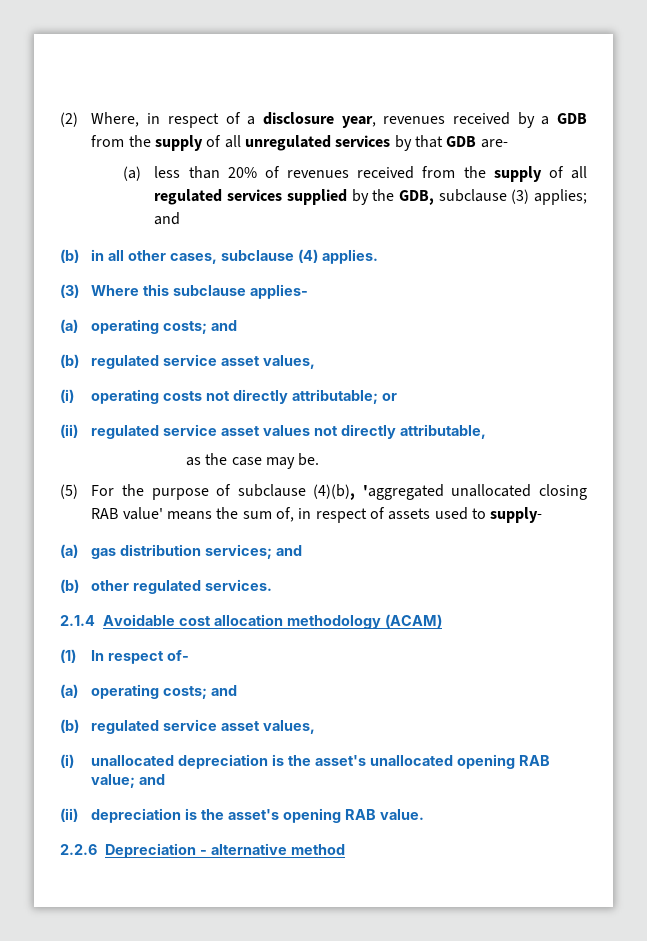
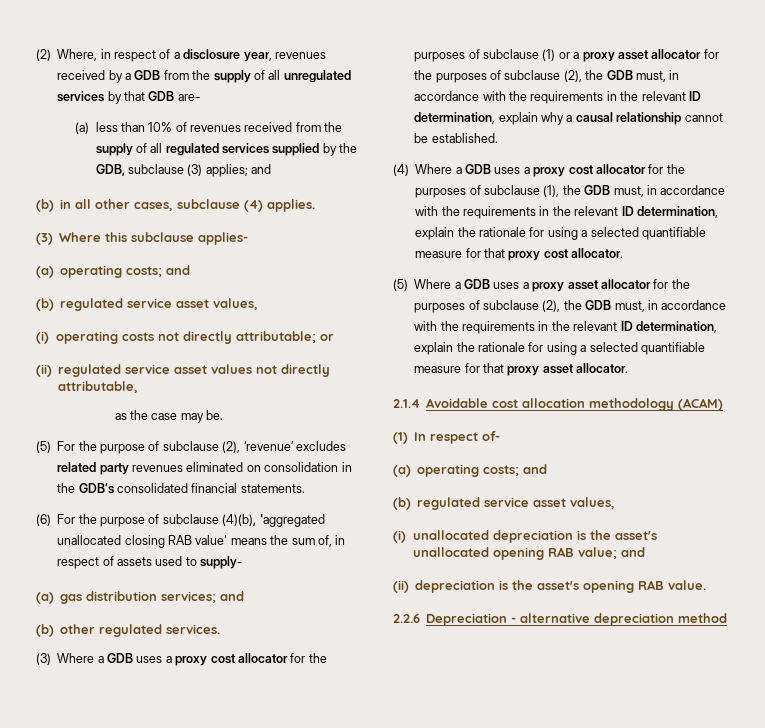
- (a) less than 20% of revenues received from the supply of all regulated services supplied by the GDB, subclause (3) applies; and
+ (a) less than 10% of revenues received from the supply of all regulated services supplied by the GDB, subclause (3) applies; and
- (5) For the purpose of subclause (4)(b), 'aggregated unallocated closing RAB value' means the sum of, in respect of assets used to supply-
+ (5) For the purpose of subclause (2), ‘revenue’ excludes related party revenues eliminated on consolidation in the GDB’s consolidated financial statements.
+ (6) For the purpose of subclause (4)(b), 'aggregated unallocated closing RAB value' means the sum of, in respect of assets used to supply-
+ (3) Where a GDB uses a proxy cost allocator for the purposes of subclause (1) or a proxy asset allocator for the purposes of subclause (2), the GDB must, in accordance with the requirements in the relevant ID determination, explain why a causal relationship cannot be established.
+ (4) Where a GDB uses a proxy cost allocator for the purposes of subclause (1), the GDB must, in accordance with the requirements in the relevant ID determination, explain the rationale for using a selected quantifiable measure for that proxy cost allocator.
+ (5) Where a GDB uses a proxy asset allocator for the purposes of subclause (2), the GDB must, in accordance with the requirements in the relevant ID determination, explain the rationale for using a selected quantifiable measure for that proxy asset allocator.
- 2.2.6 Depreciation - alternative method
+ 2.2.6 Depreciation - alternative depreciation method

